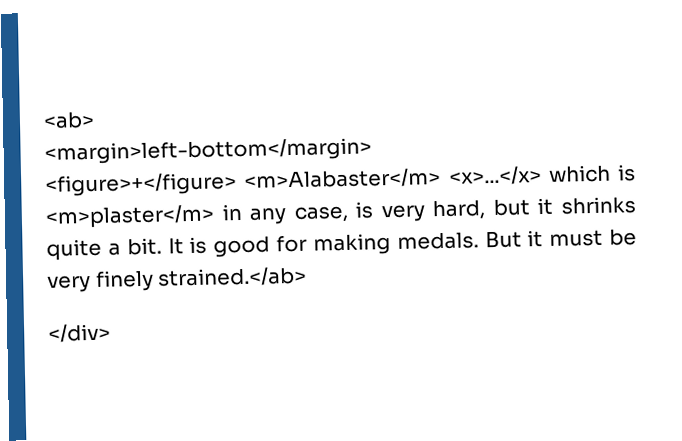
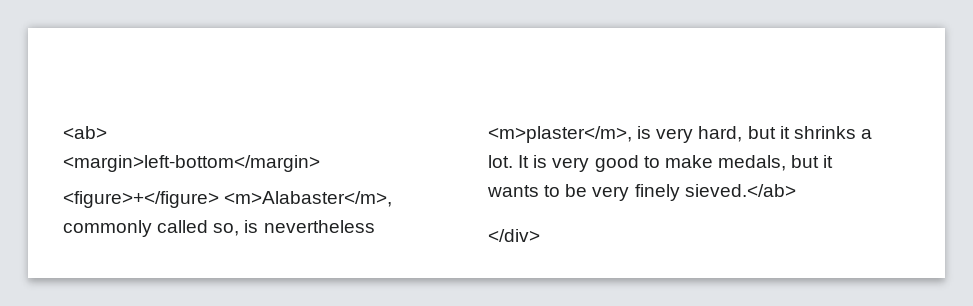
- <figure>+</figure> <m>Alabaster</m> <x>...</x> which is <m>plaster</m> in any case, is very hard, but it shrinks quite a bit. It is good for making medals. But it must be very finely strained.</ab>
+ <figure>+</figure> <m>Alabaster</m>, commonly called so, is nevertheless <m>plaster</m>, is very hard, but it shrinks a lot. It is very good to make medals, but it wants to be very finely sieved.</ab>

